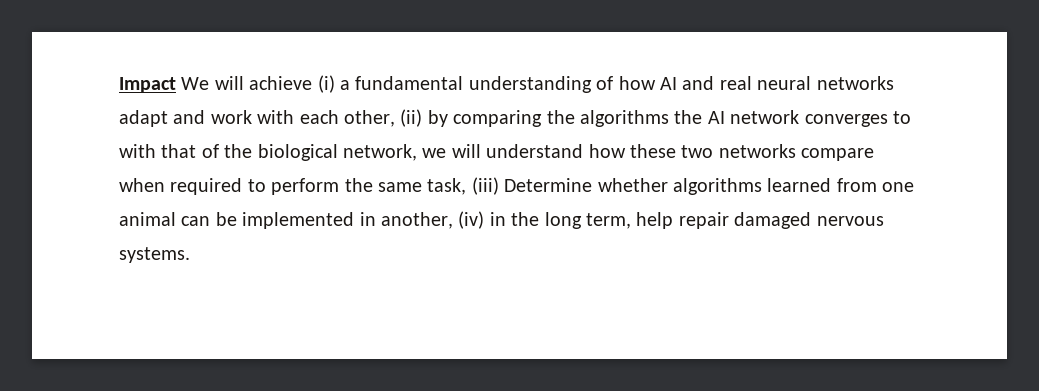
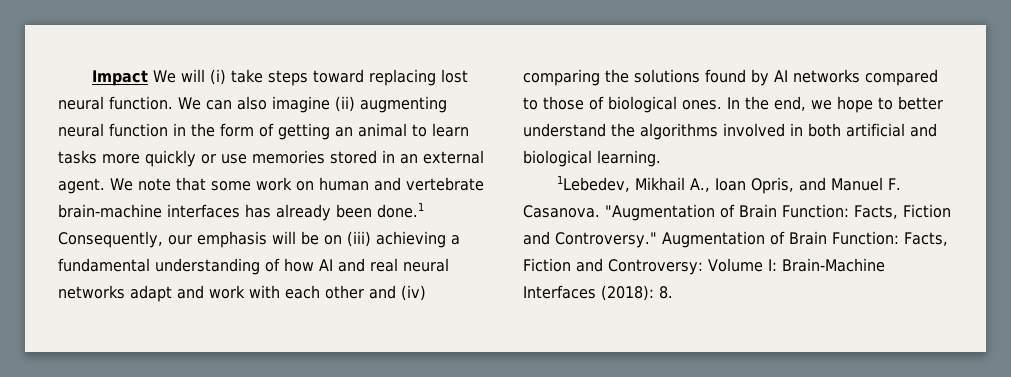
- Impact We will achieve (i) a fundamental understanding of how AI and real neural networks adapt and work with each other, (ii) by comparing the algorithms the AI network converges to with that of the biological network, we will understand how these two networks compare when required to perform the same task, (iii) Determine whether algorithms learned from one animal can be implemented in another, (iv) in the long term, help repair damaged nervous systems.
+ Impact We will (i) take steps toward replacing lost neural function. We can also imagine (ii) augmenting neural function in the form of getting an animal to learn tasks more quickly or use memories stored in an external agent. We note that some work on human and vertebrate brain-machine interfaces has already been done.1 Consequently, our emphasis will be on (iii) achieving a fundamental understanding of how AI and real neural networks adapt and work with each other and (iv) comparing the solutions found by AI networks compared to those of biological ones. In the end, we hope to better understand the algorithms involved in both artificial and biological learning.
+ 1Lebedev, Mikhail A., Ioan Opris, and Manuel F. Casanova. "Augmentation of Brain Function: Facts, Fiction and Controversy." Augmentation of Brain Function: Facts, Fiction and Controversy: Volume I: Brain-Machine Interfaces (2018): 8.

